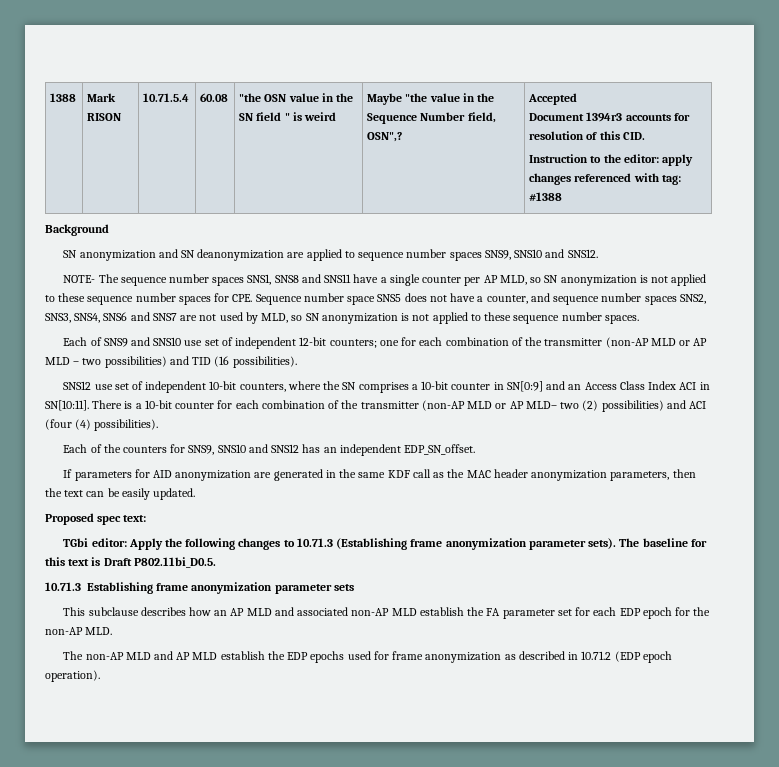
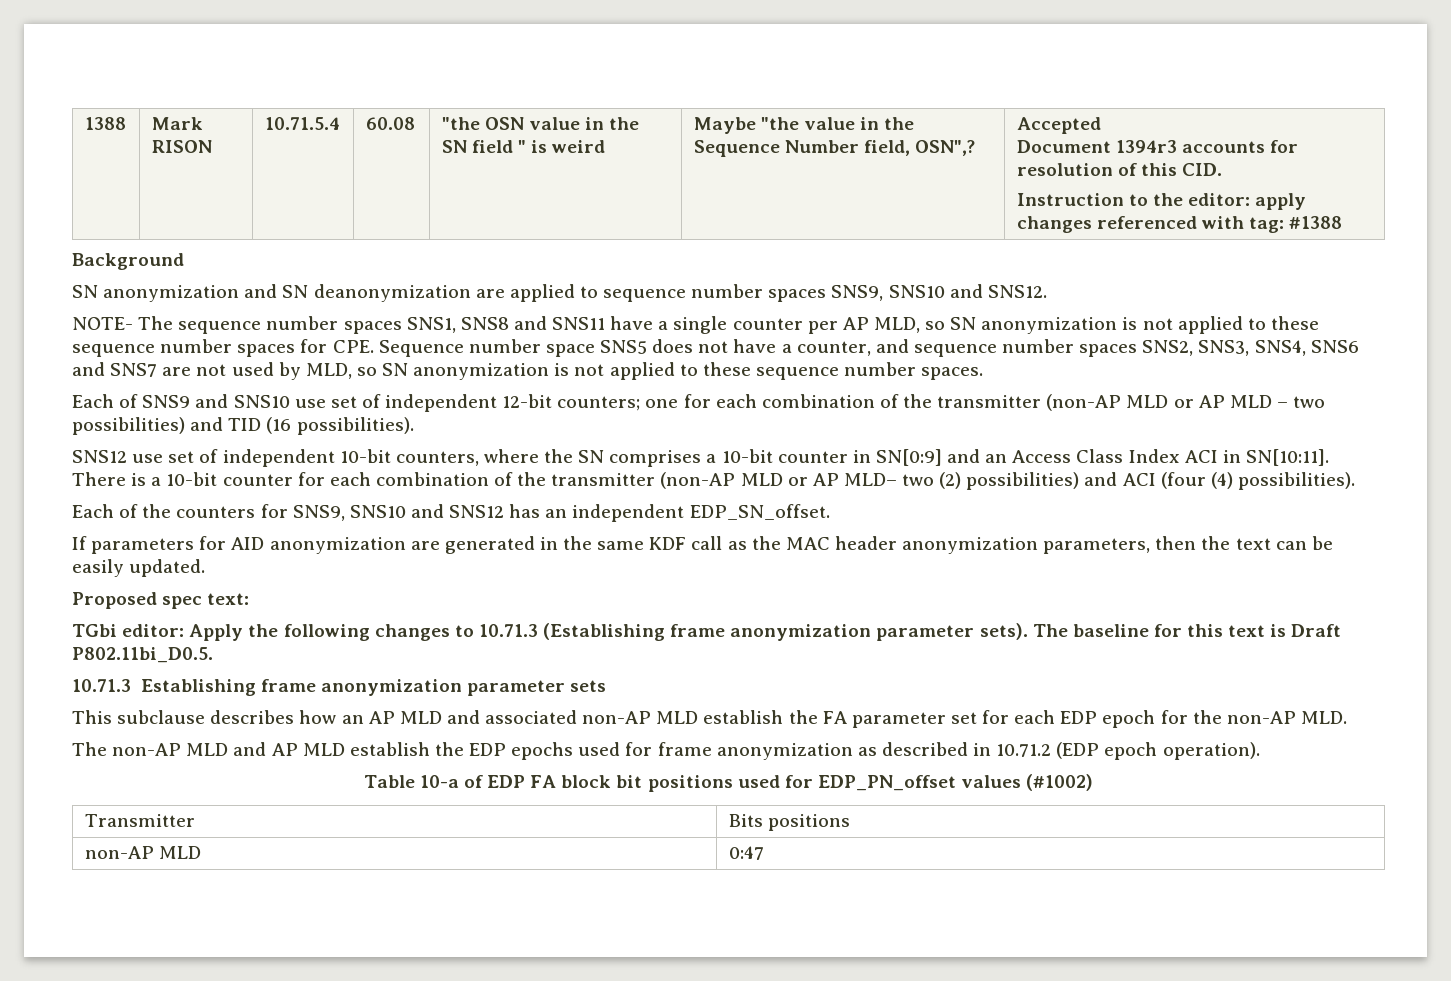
+ Table 10-a of EDP FA block bit positions used for EDP_PN_offset values (#1002)
+ Transmitter | Bits positions
+ non-AP MLD | 0:47

